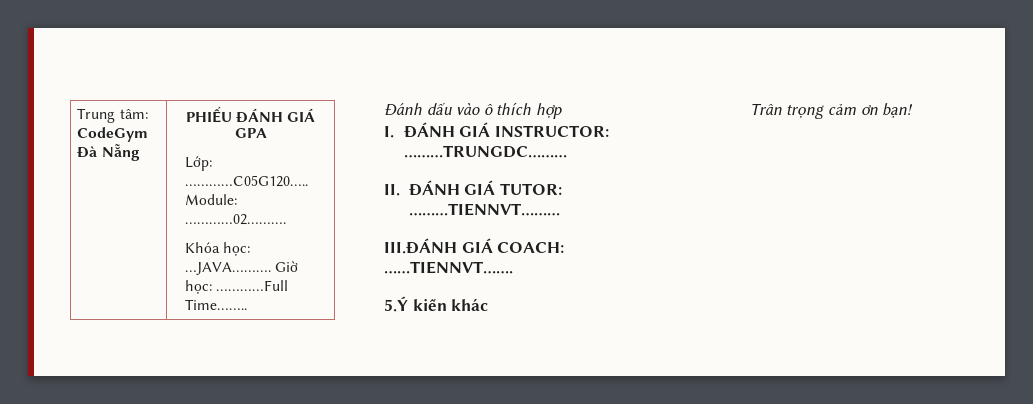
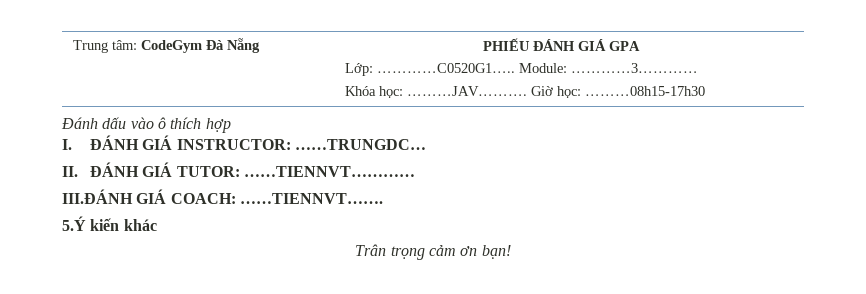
  Trung tâm: CodeGym Đà Nẵng | PHIẾU ĐÁNH GIÁ GPA
- Lớp: …………C05G120….. Module: …………02……….
- Khóa học: …JAVA………. Giờ học: …………Full Time……..
+ Lớp: …………C0520G1….. Module: …………3…………
+ Khóa học: ………JAV………. Giờ học: ………08h15-17h30
- I. ĐÁNH GIÁ INSTRUCTOR: ………TRUNGDC………
+ I. ĐÁNH GIÁ INSTRUCTOR: ……TRUNGDC…
- II. ĐÁNH GIÁ TUTOR: ………TIENNVT………
+ II. ĐÁNH GIÁ TUTOR: ……TIENNVT…………

